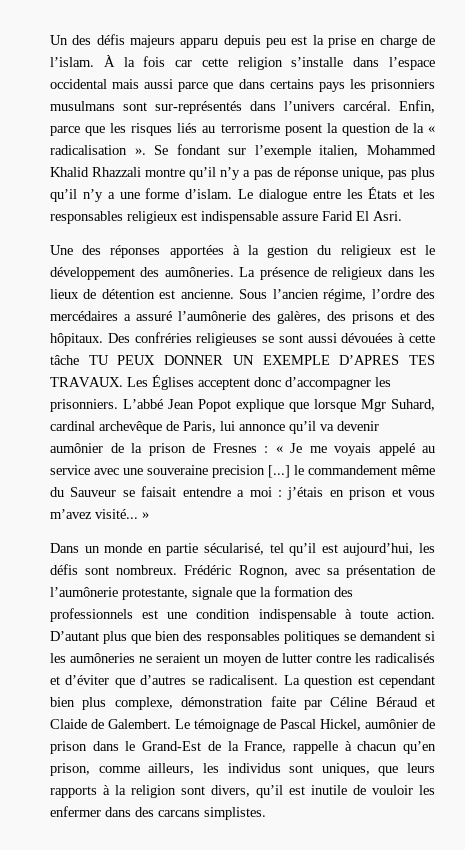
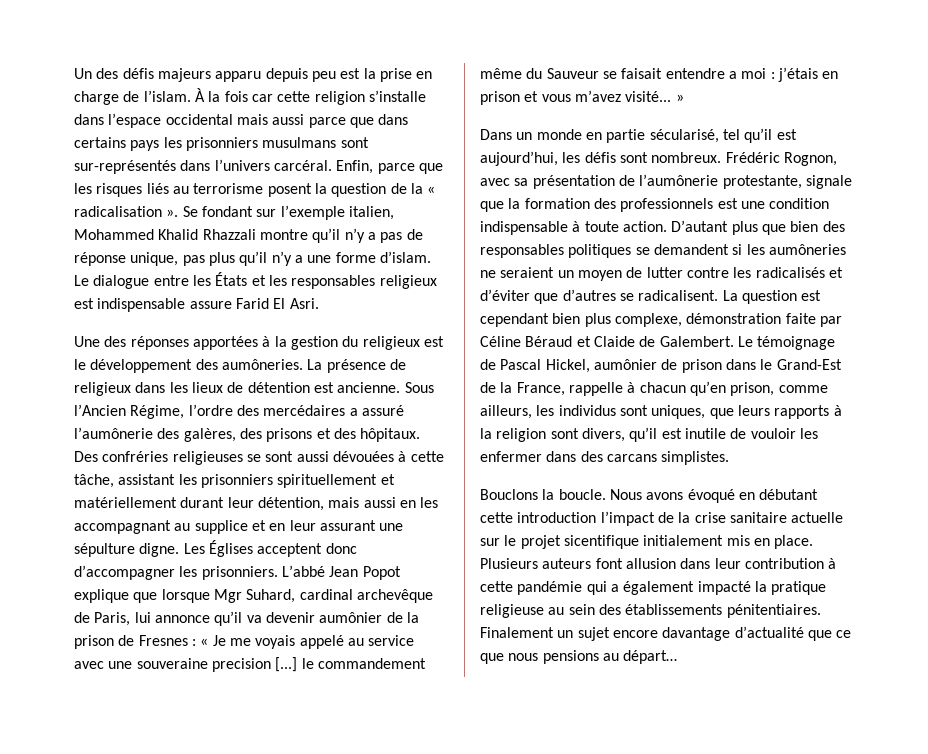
- Sous l’ancien régime, l’ordre des mercédaires a assuré l’aumônerie des galères, des prisons et des hôpitaux.
+ Sous l’Ancien Régime, l’ordre des mercédaires a assuré l’aumônerie des galères, des prisons et des hôpitaux.
- Des confréries religieuses se sont aussi dévouées à cette tâche TU PEUX DONNER UN EXEMPLE D’APRES TES TRAVAUX.
+ Des confréries religieuses se sont aussi dévouées à cette tâche, assistant les prisonniers spirituellement et matériellement durant leur détention, mais aussi en les accompagnant au supplice et en leur assurant une sépulture digne.
+ Bouclons la boucle. Nous avons évoqué en débutant cette introduction l’impact de la crise sanitaire actuelle sur le projet sicentifique initialement mis en place. Plusieurs auteurs font allusion dans leur contribution à cette pandémie qui a également impacté la pratique religieuse au sein des établissements pénitentiaires. Finalement un sujet encore davantage d’actualité que ce que nous pensions au départ…

